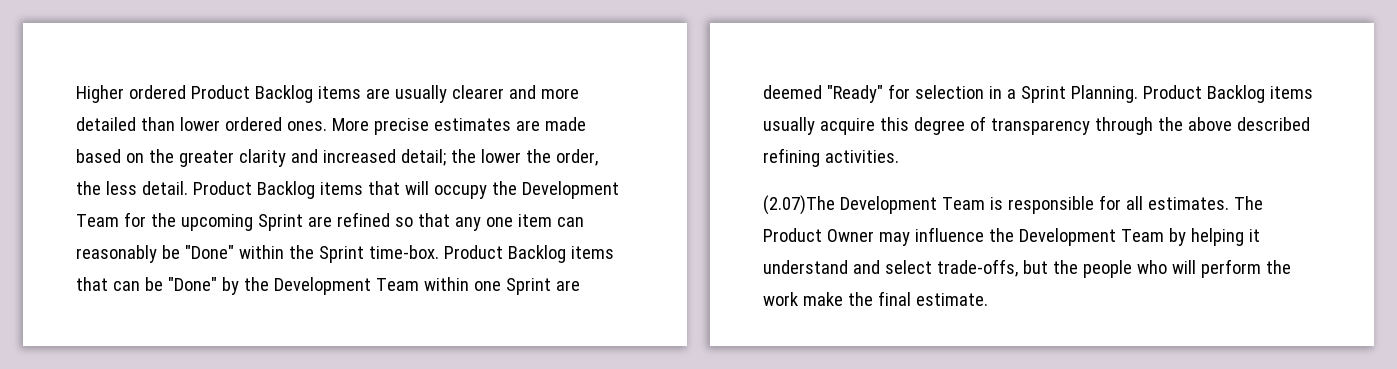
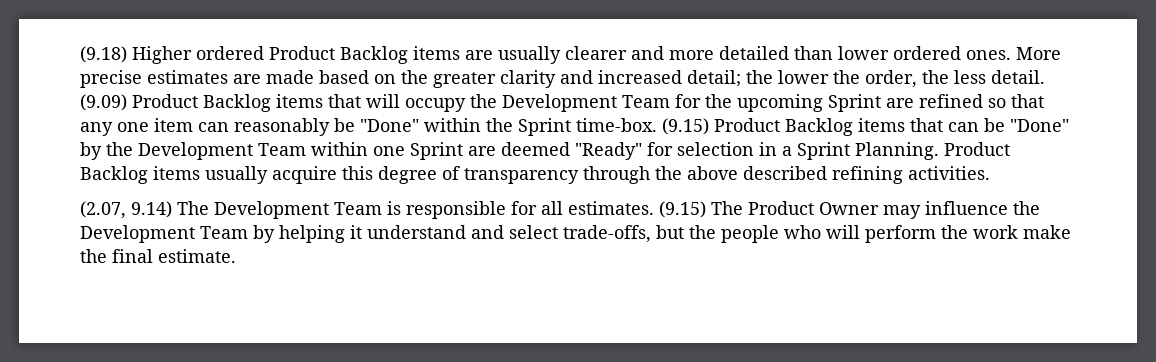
- Higher ordered Product Backlog items are usually clearer and more detailed than lower ordered ones.
+ (9.18) Higher ordered Product Backlog items are usually clearer and more detailed than lower ordered ones.
- Product Backlog items that will occupy the Development Team for the upcoming Sprint are refined so that any one item can reasonably be "Done" within the Sprint time-box.
+ (9.09) Product Backlog items that will occupy the Development Team for the upcoming Sprint are refined so that any one item can reasonably be "Done" within the Sprint time-box.
- Product Backlog items that can be "Done" by the Development Team within one Sprint are deemed "Ready" for selection in a Sprint Planning.
+ (9.15) Product Backlog items that can be "Done" by the Development Team within one Sprint are deemed "Ready" for selection in a Sprint Planning.
- (2.07)The Development Team is responsible for all estimates.
+ (2.07, 9.14) The Development Team is responsible for all estimates.
- The Product Owner may influence the Development Team by helping it understand and select trade-offs, but the people who will perform the work make the final estimate.
+ (9.15) The Product Owner may influence the Development Team by helping it understand and select trade-offs, but the people who will perform the work make the final estimate.

